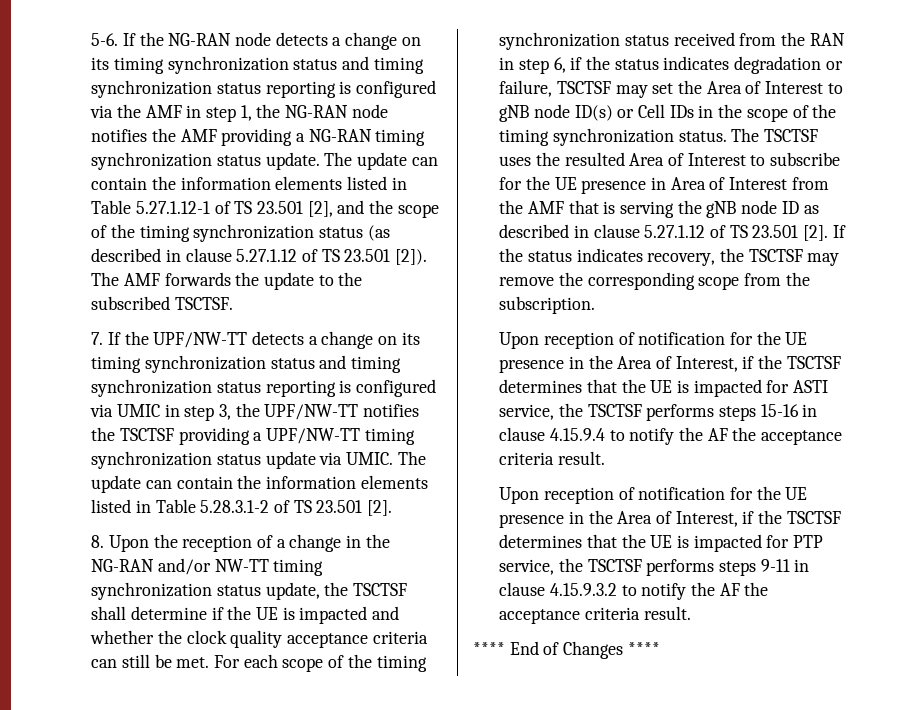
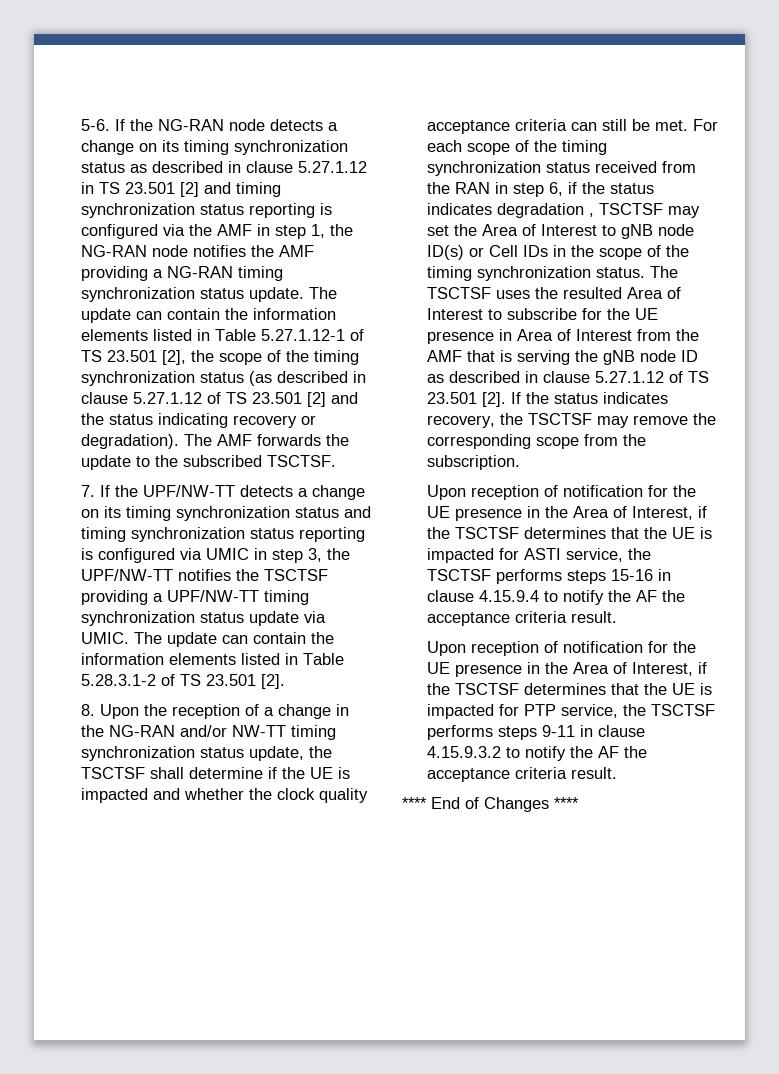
- If the NG-RAN node detects a change on its timing synchronization status and timing synchronization status reporting is configured via the AMF in step 1, the NG-RAN node notifies the AMF providing a NG-RAN timing synchronization status update.
+ If the NG-RAN node detects a change on its timing synchronization status as described in clause 5.27.1.12 in TS 23.501 [2] and timing synchronization status reporting is configured via the AMF in step 1, the NG-RAN node notifies the AMF providing a NG-RAN timing synchronization status update.
- The update can contain the information elements listed in Table 5.27.1.12-1 of TS 23.501 [2], and the scope of the timing synchronization status (as described in clause 5.27.1.12 of TS 23.501 [2]).
+ The update can contain the information elements listed in Table 5.27.1.12-1 of TS 23.501 [2], the scope of the timing synchronization status (as described in clause 5.27.1.12 of TS 23.501 [2] and the status indicating recovery or degradation).
- For each scope of the timing synchronization status received from the RAN in step 6, if the status indicates degradation or failure, TSCTSF may set the Area of Interest to gNB node ID(s) or Cell IDs in the scope of the timing synchronization status.
+ For each scope of the timing synchronization status received from the RAN in step 6, if the status indicates degradation , TSCTSF may set the Area of Interest to gNB node ID(s) or Cell IDs in the scope of the timing synchronization status.

